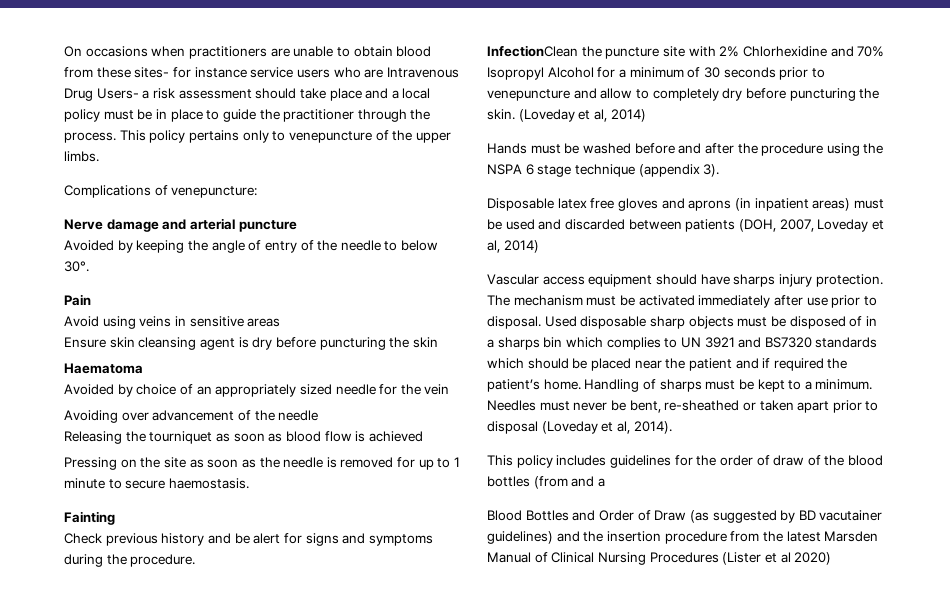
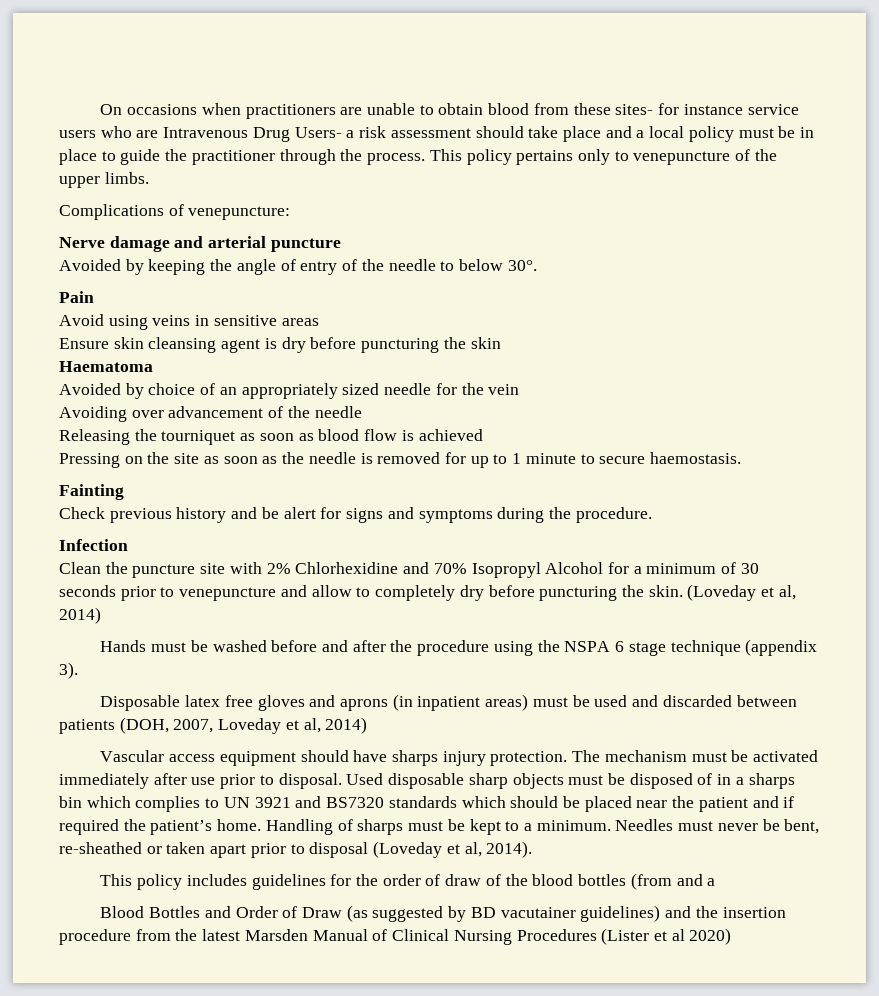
- InfectionClean the puncture site with 2% Chlorhexidine and 70% Isopropyl Alcohol for a minimum of 30 seconds prior to venepuncture and allow to completely dry before puncturing the skin.
+ Infection
+ Clean the puncture site with 2% Chlorhexidine and 70% Isopropyl Alcohol for a minimum of 30 seconds prior to venepuncture and allow to completely dry before puncturing the skin.

